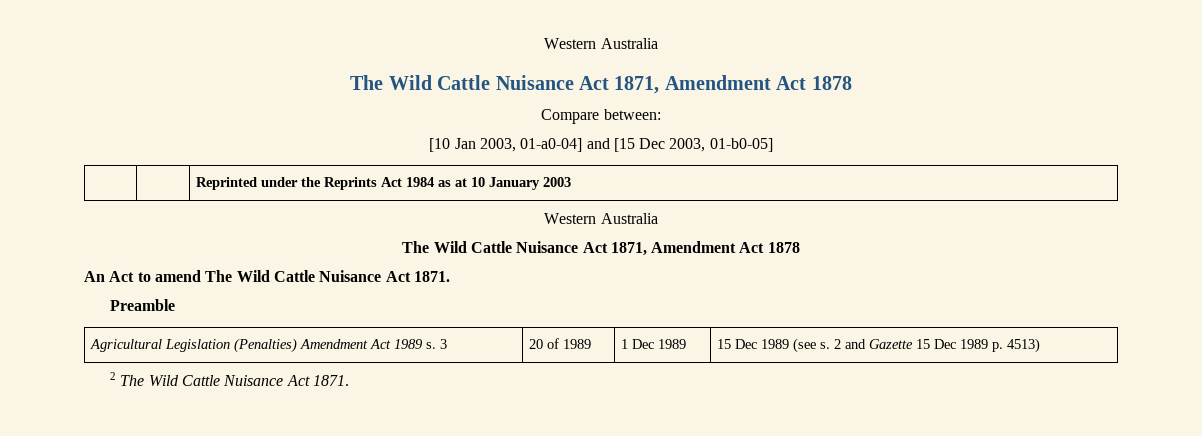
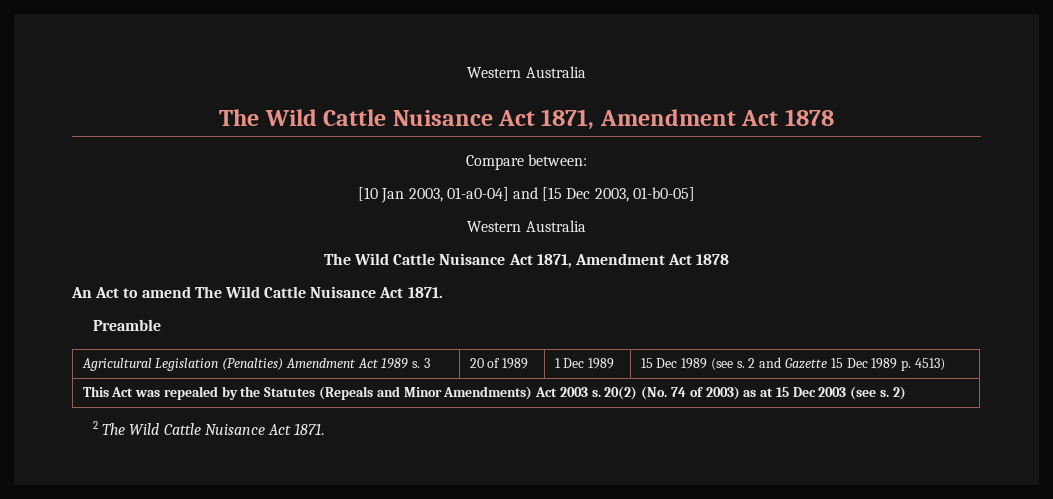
- | | Reprinted under the Reprints Act 1984 as at 10 January 2003
+ This Act was repealed by the Statutes (Repeals and Minor Amendments) Act 2003 s. 20(2) (No. 74 of 2003) as at 15 Dec 2003 (see s. 2)

